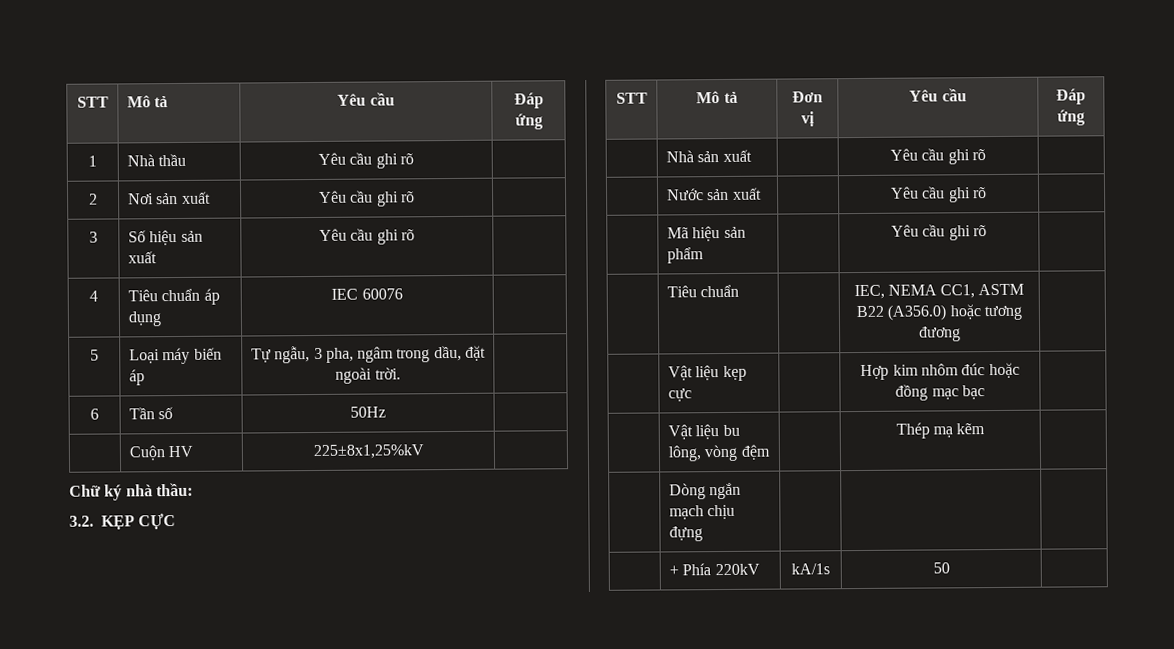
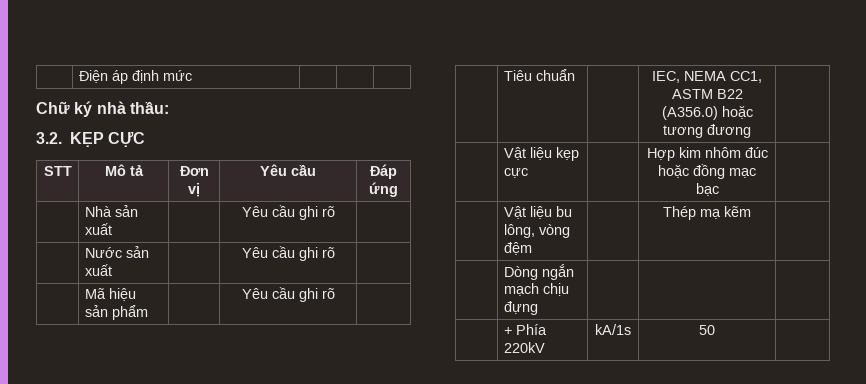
- STT | Mô tả | Yêu cầu | Đáp ứng
- 1 | Nhà thầu | Yêu cầu ghi rõ |
- 2 | Nơi sản xuất | Yêu cầu ghi rõ |
- 3 | Số hiệu sản xuất | Yêu cầu ghi rõ |
- 4 | Tiêu chuẩn áp dụng | IEC 60076 |
- 5 | Loại máy biến áp | Tự ngẫu, 3 pha, ngâm trong dầu, đặt ngoài trời. |
- 6 | Tần số | 50Hz |
- | Cuộn HV | 225±8x1,25%kV |
+ | Điện áp định mức | | |

